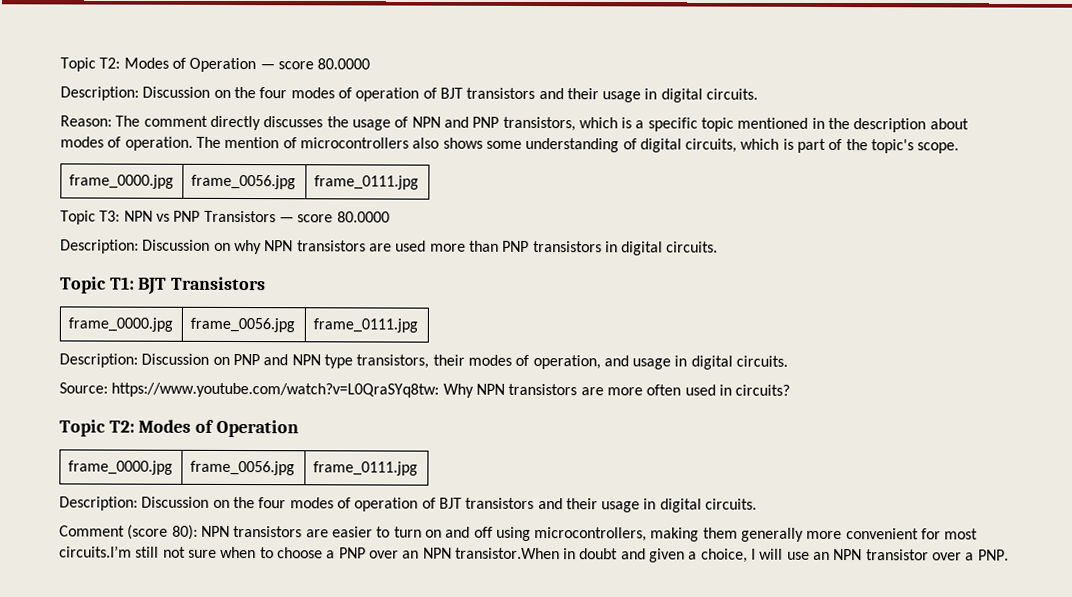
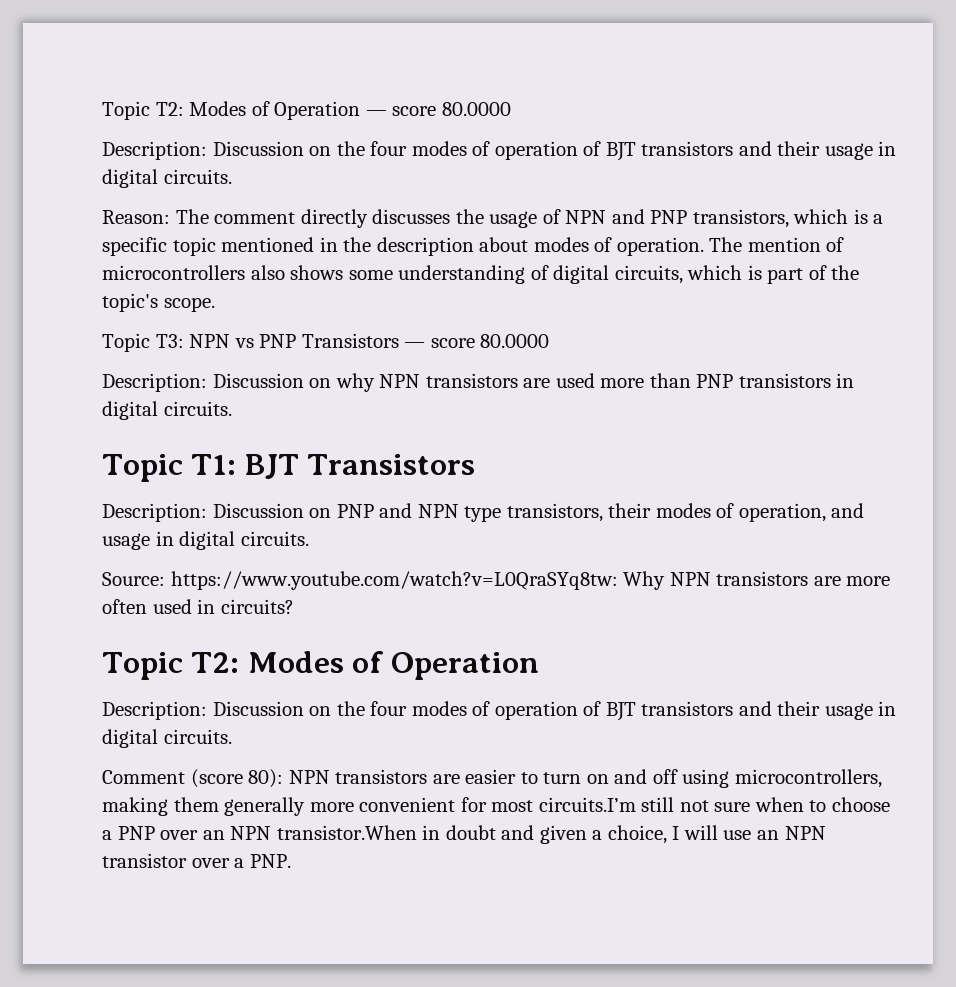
  The mention of microcontrollers also shows some understanding of digital circuits, which is part of the topic's scope.
- frame_0000.jpg | frame_0056.jpg | frame_0111.jpg
  Topic T1: BJT Transistors
- frame_0000.jpg | frame_0056.jpg | frame_0111.jpg
  Source: https://www.youtube.com/watch?v=L0QraSYq8tw: Why NPN transistors are more often used in circuits?
  Topic T2: Modes of Operation
- frame_0000.jpg | frame_0056.jpg | frame_0111.jpg

